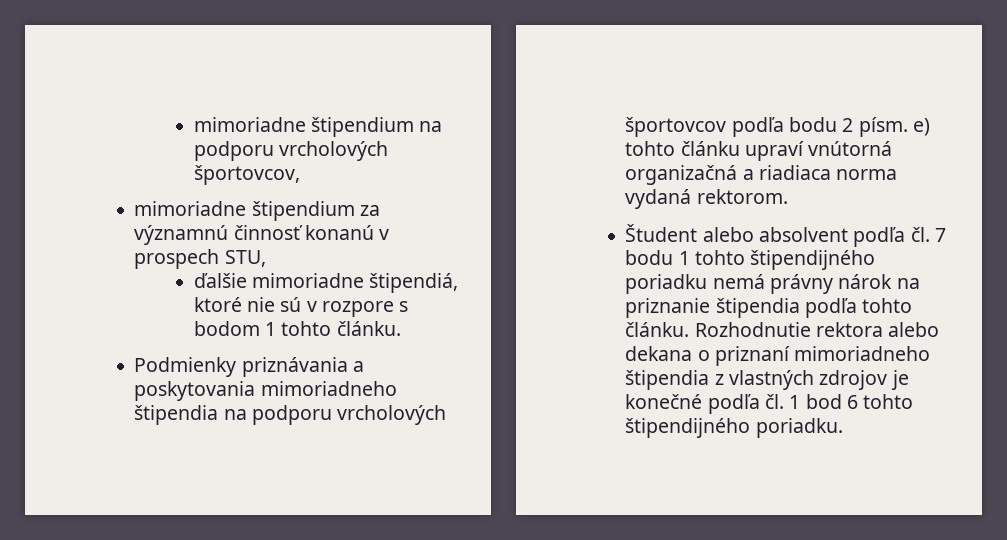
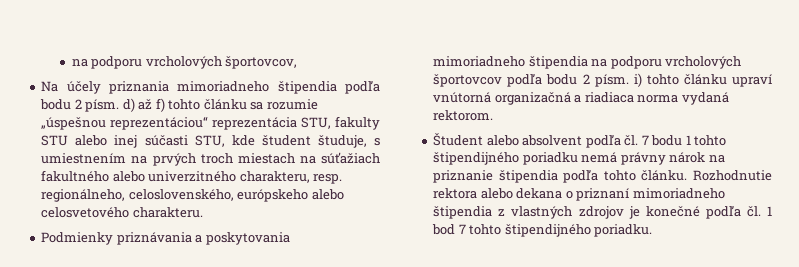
- mimoriadne štipendium na podporu vrcholových športovcov,
+ na podporu vrcholových športovcov,
- mimoriadne štipendium za významnú činnosť konanú v prospech STU,
- ďalšie mimoriadne štipendiá, ktoré nie sú v rozpore s bodom 1 tohto článku.
+ Na účely priznania mimoriadneho štipendia podľa bodu 2 písm. d) až f) tohto článku sa rozumie „úspešnou reprezentáciou“ reprezentácia STU, fakulty STU alebo inej súčasti STU, kde študent študuje, s umiestnením na prvých troch miestach na súťažiach fakultného alebo univerzitného charakteru, resp. regionálneho, celoslovenského, európskeho alebo celosvetového charakteru.
- Podmienky priznávania a poskytovania mimoriadneho štipendia na podporu vrcholových športovcov podľa bodu 2 písm. e) tohto článku upraví vnútorná organizačná a riadiaca norma vydaná rektorom.
+ Podmienky priznávania a poskytovania mimoriadneho štipendia na podporu vrcholových športovcov podľa bodu 2 písm. i) tohto článku upraví vnútorná organizačná a riadiaca norma vydaná rektorom.
- Rozhodnutie rektora alebo dekana o priznaní mimoriadneho štipendia z vlastných zdrojov je konečné podľa čl. 1 bod 6 tohto štipendijného poriadku.
+ Rozhodnutie rektora alebo dekana o priznaní mimoriadneho štipendia z vlastných zdrojov je konečné podľa čl. 1 bod 7 tohto štipendijného poriadku.

